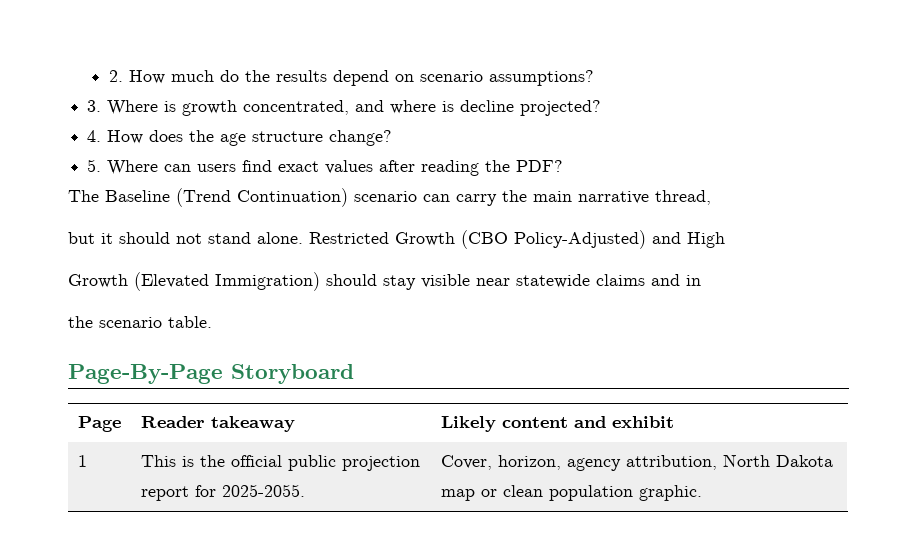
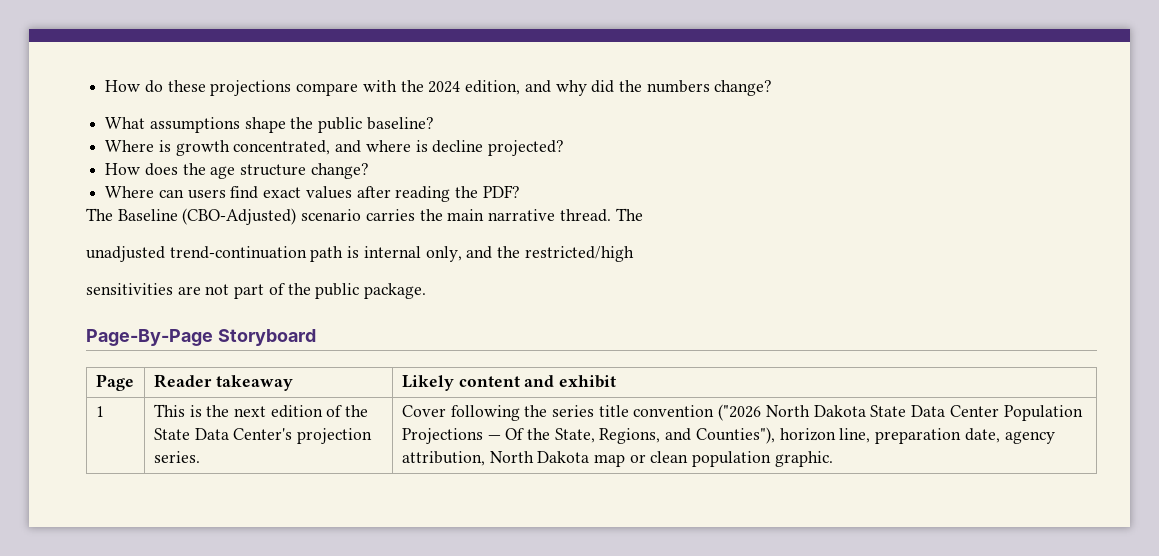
- 2. How much do the results depend on scenario assumptions?
- 3. Where is growth concentrated, and where is decline projected?
+ How do these projections compare with the 2024 edition, and why did the numbers change?
+ What assumptions shape the public baseline?
+ Where is growth concentrated, and where is decline projected?
- 4. How does the age structure change?
+ How does the age structure change?
- 5. Where can users find exact values after reading the PDF?
+ Where can users find exact values after reading the PDF?
- The Baseline (Trend Continuation) scenario can carry the main narrative thread,
- but it should not stand alone. Restricted Growth (CBO Policy-Adjusted) and High
- Growth (Elevated Immigration) should stay visible near statewide claims and in
- the scenario table.
+ The Baseline (CBO-Adjusted) scenario carries the main narrative thread. The
+ unadjusted trend-continuation path is internal only, and the restricted/high
+ sensitivities are not part of the public package.
- This is the official public projection report for 2025-2055. | Cover, horizon, agency attribution, North Dakota map or clean population graphic.
+ This is the next edition of the State Data Center's projection series. | Cover following the series title convention ("2026 North Dakota State Data Center Population Projections — Of the State, Regions, and Counties"), horizon line, preparation date, agency attribution, North Dakota map or clean population graphic.

